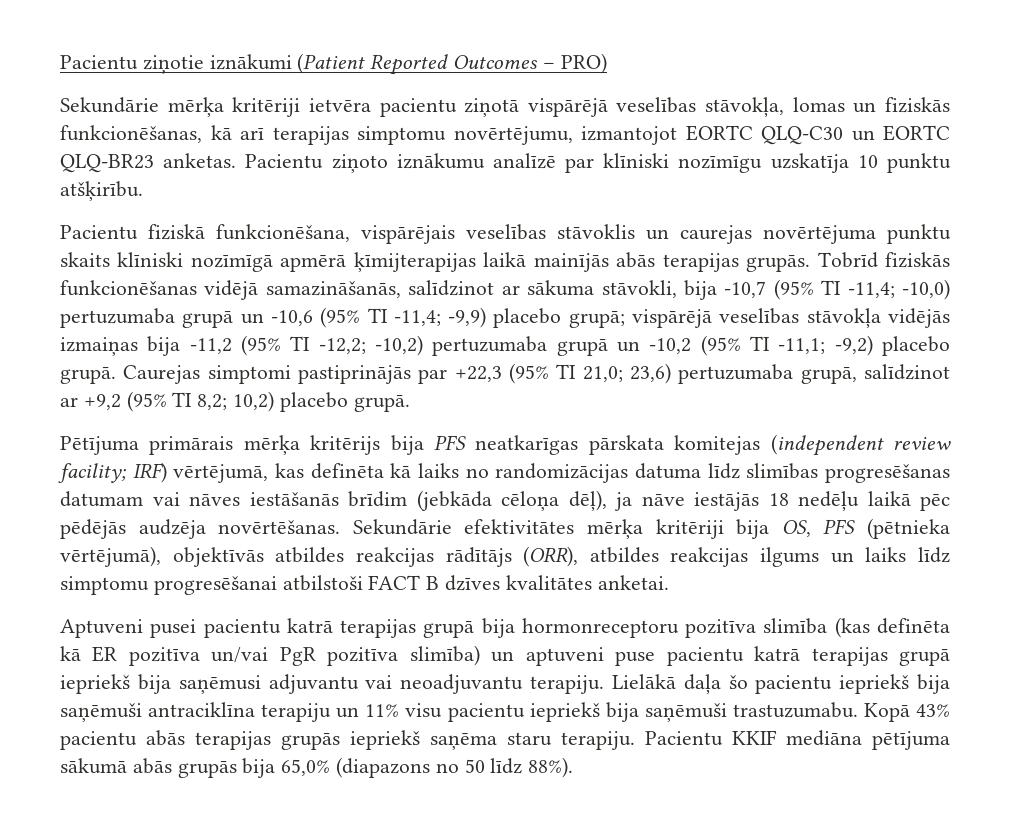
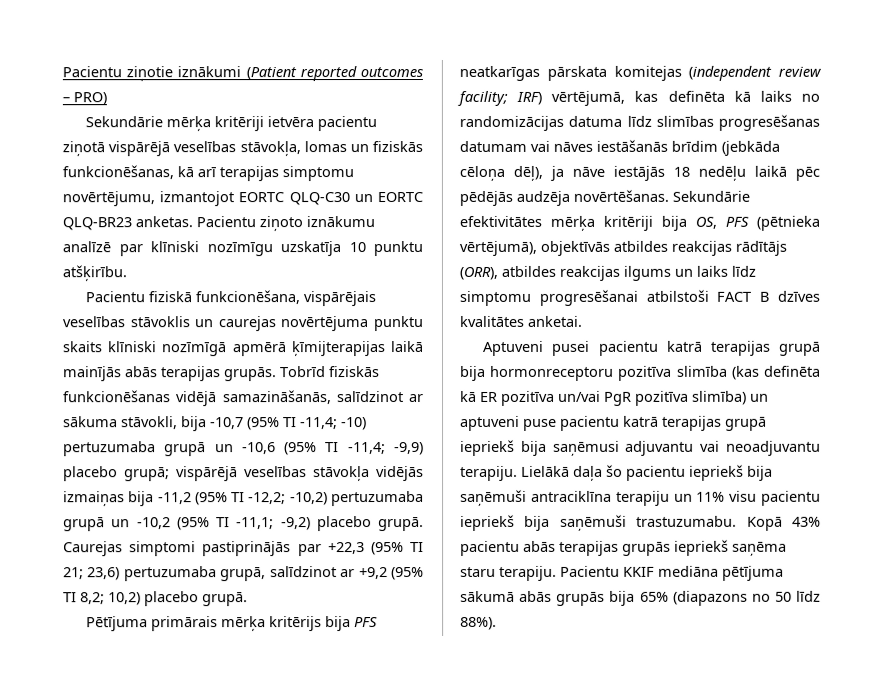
- Pacientu ziņotie iznākumi (Patient Reported Outcomes – PRO)
+ Pacientu ziņotie iznākumi (Patient reported outcomes – PRO)
- Tobrīd fiziskās funkcionēšanas vidējā samazināšanās, salīdzinot ar sākuma stāvokli, bija -10,7 (95% TI -11,4; -10,0) pertuzumaba grupā un -10,6 (95% TI -11,4; -9,9) placebo grupā; vispārējā veselības stāvokļa vidējās izmaiņas bija -11,2 (95% TI -12,2; -10,2) pertuzumaba grupā un -10,2 (95% TI -11,1; -9,2) placebo grupā.
+ Tobrīd fiziskās funkcionēšanas vidējā samazināšanās, salīdzinot ar sākuma stāvokli, bija -10,7 (95% TI -11,4; -10) pertuzumaba grupā un -10,6 (95% TI -11,4; -9,9) placebo grupā; vispārējā veselības stāvokļa vidējās izmaiņas bija -11,2 (95% TI -12,2; -10,2) pertuzumaba grupā un -10,2 (95% TI -11,1; -9,2) placebo grupā.
- Caurejas simptomi pastiprinājās par +22,3 (95% TI 21,0; 23,6) pertuzumaba grupā, salīdzinot ar +9,2 (95% TI 8,2; 10,2) placebo grupā.
+ Caurejas simptomi pastiprinājās par +22,3 (95% TI 21; 23,6) pertuzumaba grupā, salīdzinot ar +9,2 (95% TI 8,2; 10,2) placebo grupā.
- Pacientu KKIF mediāna pētījuma sākumā abās grupās bija 65,0% (diapazons no 50 līdz 88%).
+ Pacientu KKIF mediāna pētījuma sākumā abās grupās bija 65% (diapazons no 50 līdz 88%).

